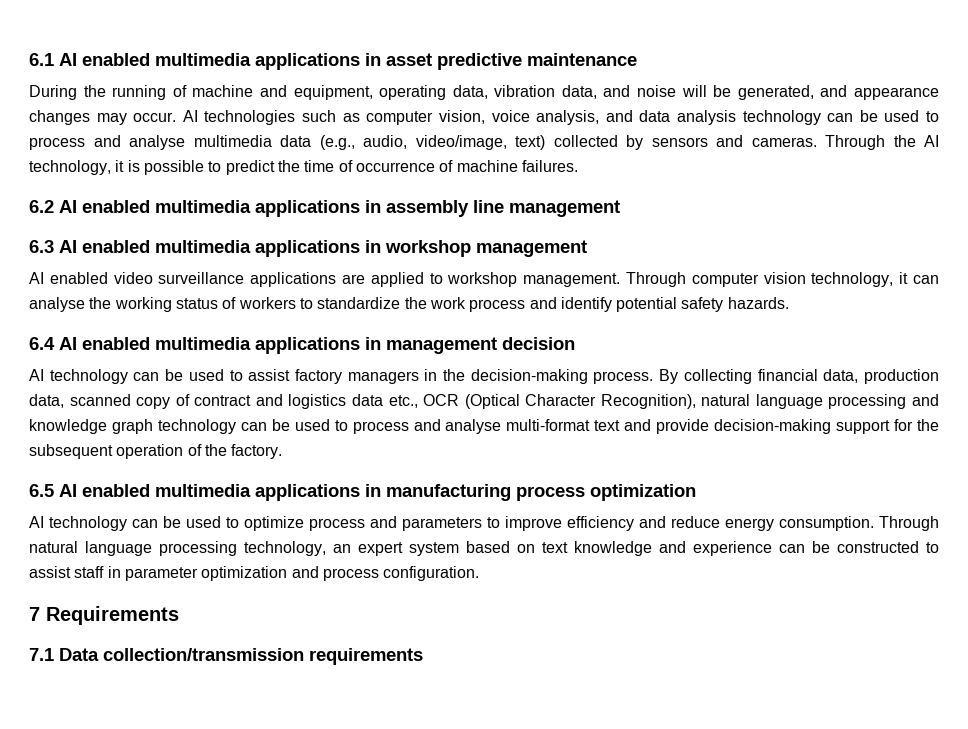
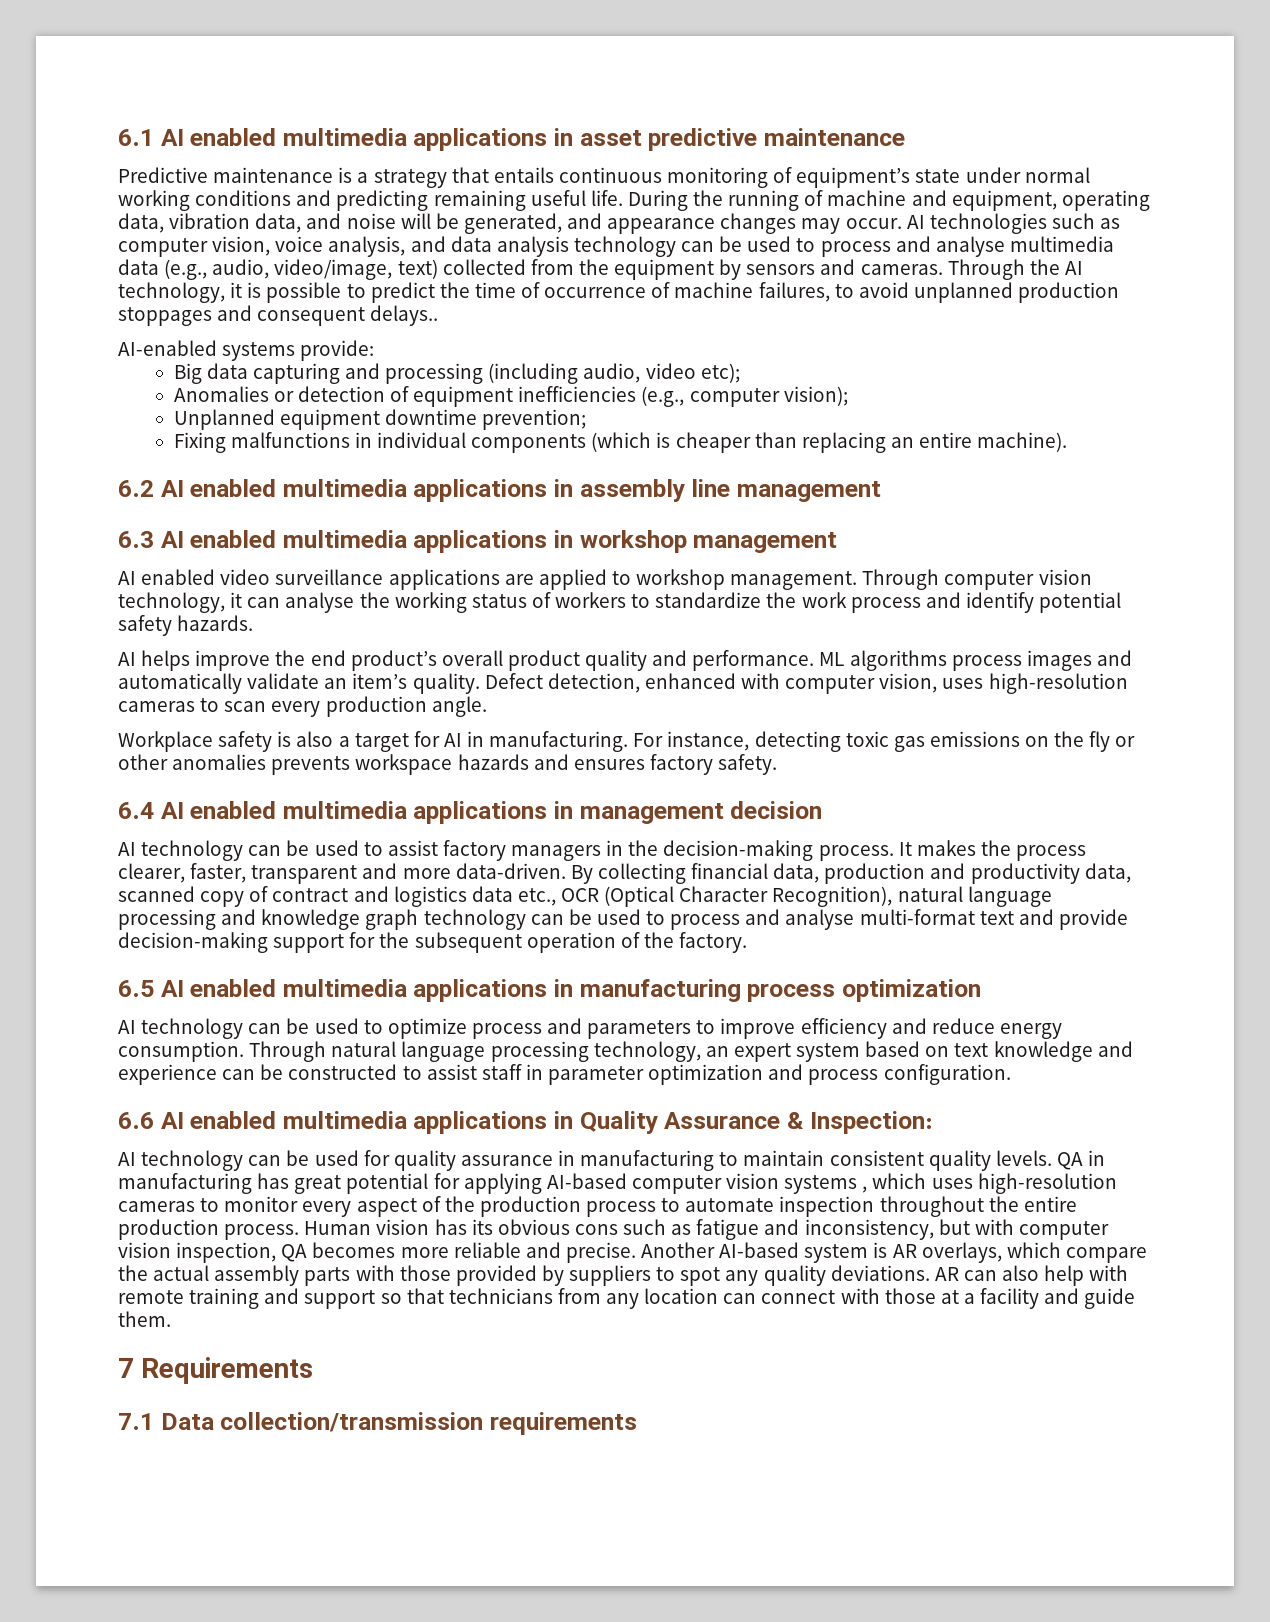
+ Predictive maintenance is a strategy that entails continuous monitoring of equipment’s state under normal working conditions and predicting remaining useful life.
- AI technologies such as computer vision, voice analysis, and data analysis technology can be used to process and analyse multimedia data (e.g., audio, video/image, text) collected by sensors and cameras.
+ AI technologies such as computer vision, voice analysis, and data analysis technology can be used to process and analyse multimedia data (e.g., audio, video/image, text) collected from the equipment by sensors and cameras.
- Through the AI technology, it is possible to predict the time of occurrence of machine failures.
+ Through the AI technology, it is possible to predict the time of occurrence of machine failures, to avoid unplanned production stoppages and consequent delays..
+ AI-enabled systems provide:
+ Big data capturing and processing (including audio, video etc);
+ Anomalies or detection of equipment inefficiencies (e.g., computer vision);
+ Unplanned equipment downtime prevention;
+ Fixing malfunctions in individual components (which is cheaper than replacing an entire machine).
+ AI helps improve the end product’s overall product quality and performance. ML algorithms process images and automatically validate an item’s quality. Defect detection, enhanced with computer vision, uses high-resolution cameras to scan every production angle.
+ Workplace safety is also a target for AI in manufacturing. For instance, detecting toxic gas emissions on the fly or other anomalies prevents workspace hazards and ensures factory safety.
+ It makes the process clearer, faster, transparent and more data-driven.
- By collecting financial data, production data, scanned copy of contract and logistics data etc., OCR (Optical Character Recognition), natural language processing and knowledge graph technology can be used to process and analyse multi-format text and provide decision-making support for the subsequent operation of the factory.
+ By collecting financial data, production and productivity data, scanned copy of contract and logistics data etc., OCR (Optical Character Recognition), natural language processing and knowledge graph technology can be used to process and analyse multi-format text and provide decision-making support for the subsequent operation of the factory.
+ 6.6 AI enabled multimedia applications in Quality Assurance & Inspection:
+ AI technology can be used for quality assurance in manufacturing to maintain consistent quality levels. QA in manufacturing has great potential for applying AI-based computer vision systems , which uses high-resolution cameras to monitor every aspect of the production process to automate inspection throughout the entire production process. Human vision has its obvious cons such as fatigue and inconsistency, but with computer vision inspection, QA becomes more reliable and precise. Another AI-based system is AR overlays, which compare the actual assembly parts with those provided by suppliers to spot any quality deviations. AR can also help with remote training and support so that technicians from any location can connect with those at a facility and guide them.

